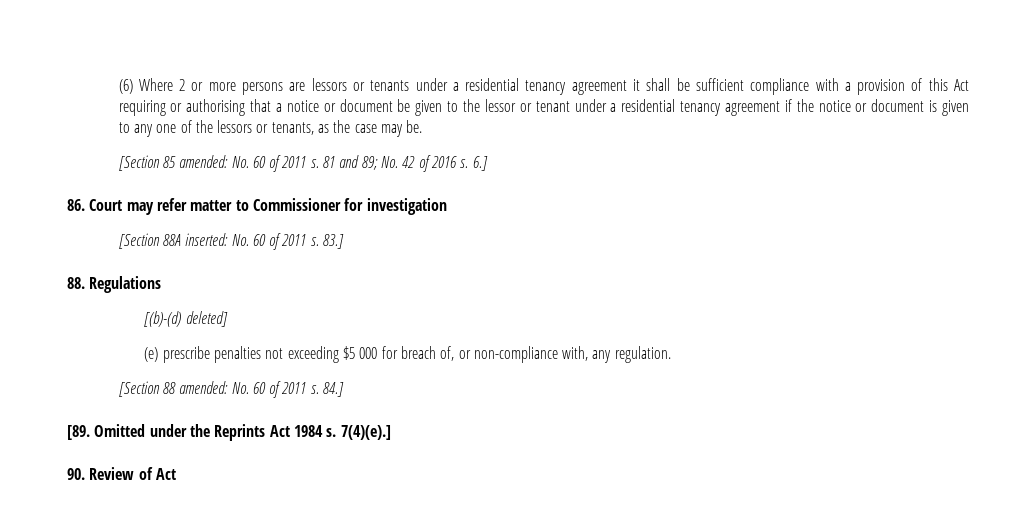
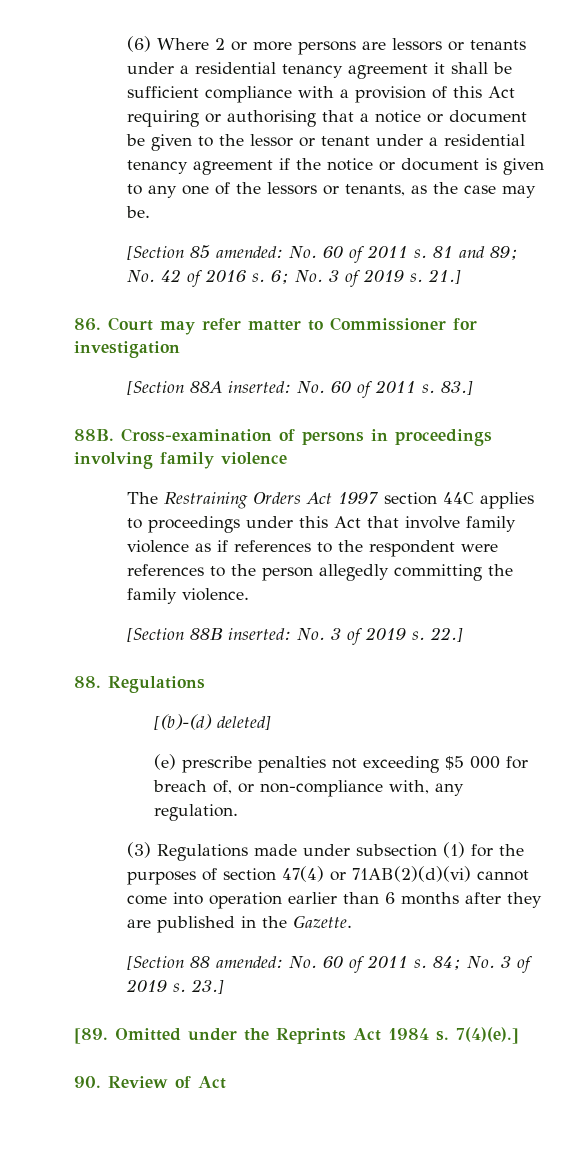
- 6.]
+ 6; No. 3 of 2019 s. 21.]
+ 88B. Cross-examination of persons in proceedings involving family violence
+ The Restraining Orders Act 1997 section 44C applies to proceedings under this Act that involve family violence as if references to the respondent were references to the person allegedly committing the family violence.
+ [Section 88B inserted: No. 3 of 2019 s. 22.]
+ (3) Regulations made under subsection (1) for the purposes of section 47(4) or 71AB(2)(d)(vi) cannot come into operation earlier than 6 months after they are published in the Gazette.
- 84.]
+ 84; No. 3 of 2019 s. 23.]

